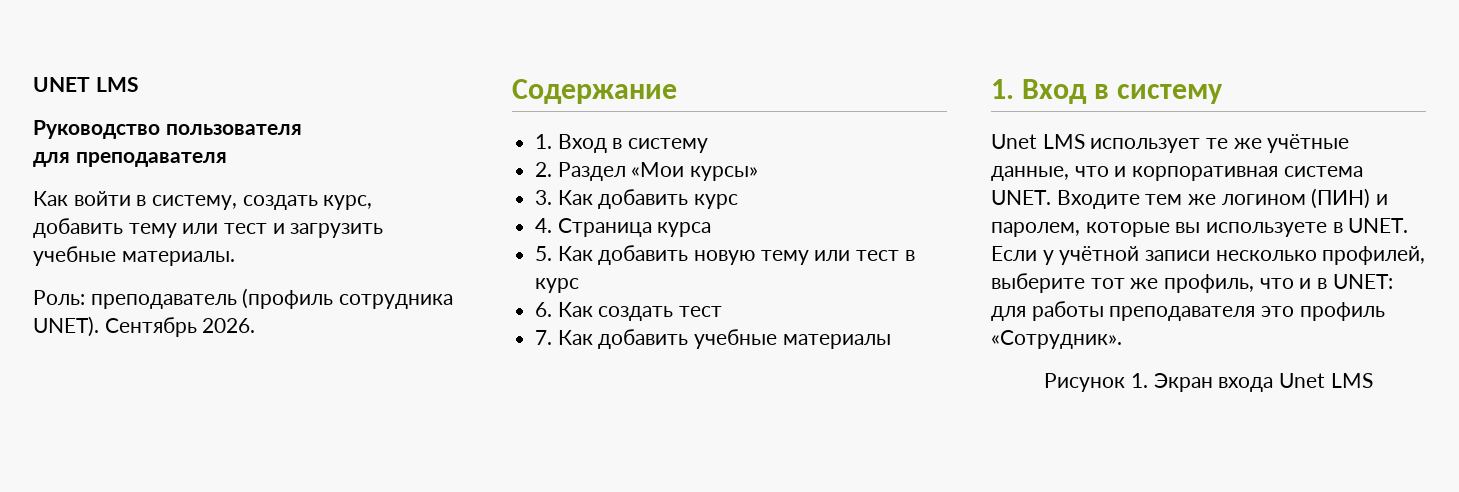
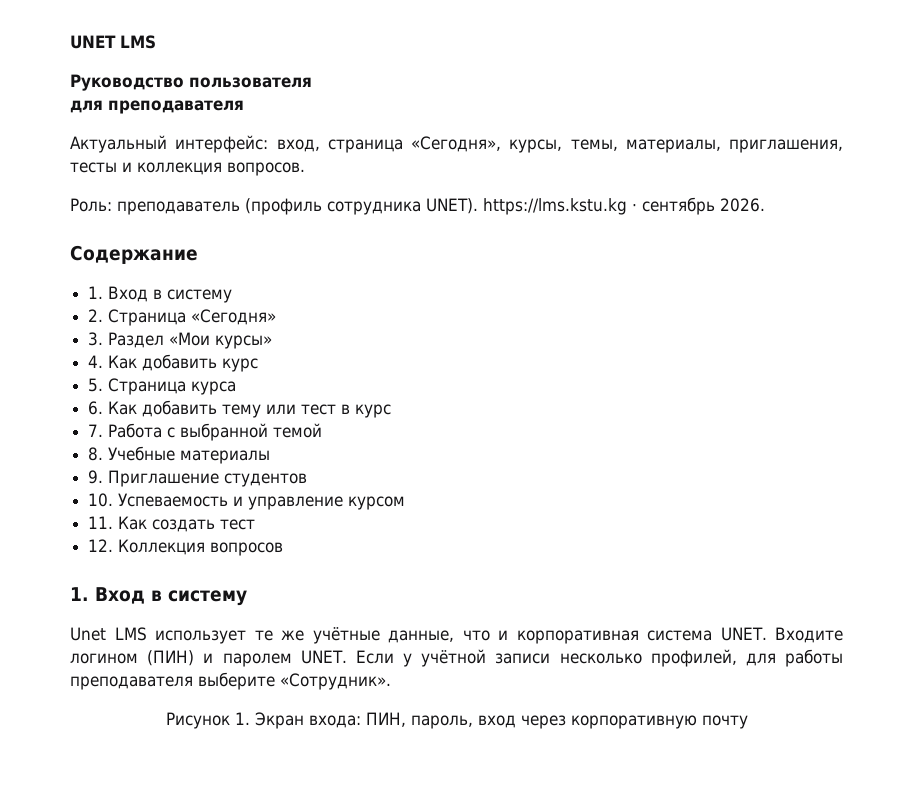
- Как войти в систему, создать курс, добавить тему или тест и загрузить учебные материалы.
+ Актуальный интерфейс: вход, страница «Сегодня», курсы, темы, материалы, приглашения, тесты и коллекция вопросов.
- Роль: преподаватель (профиль сотрудника UNET). Сентябрь 2026.
+ Роль: преподаватель (профиль сотрудника UNET). https://lms.kstu.kg · сентябрь 2026.
- 2. Раздел «Мои курсы»
+ 2. Страница «Сегодня»
+ 3. Раздел «Мои курсы»
- 3. Как добавить курс
+ 4. Как добавить курс
- 4. Страница курса
+ 5. Страница курса
- 5. Как добавить новую тему или тест в курс
+ 6. Как добавить тему или тест в курс
- 6. Как создать тест
- 7. Как добавить учебные материалы
+ 7. Работа с выбранной темой
+ 8. Учебные материалы
+ 9. Приглашение студентов
+ 10. Успеваемость и управление курсом
+ 11. Как создать тест
+ 12. Коллекция вопросов
- Входите тем же логином (ПИН) и паролем, которые вы используете в UNET.
+ Входите логином (ПИН) и паролем UNET.
- Если у учётной записи несколько профилей, выберите тот же профиль, что и в UNET: для работы преподавателя это профиль «Сотрудник».
+ Если у учётной записи несколько профилей, для работы преподавателя выберите «Сотрудник».
- Рисунок 1. Экран входа Unet LMS
+ Рисунок 1. Экран входа: ПИН, пароль, вход через корпоративную почту

